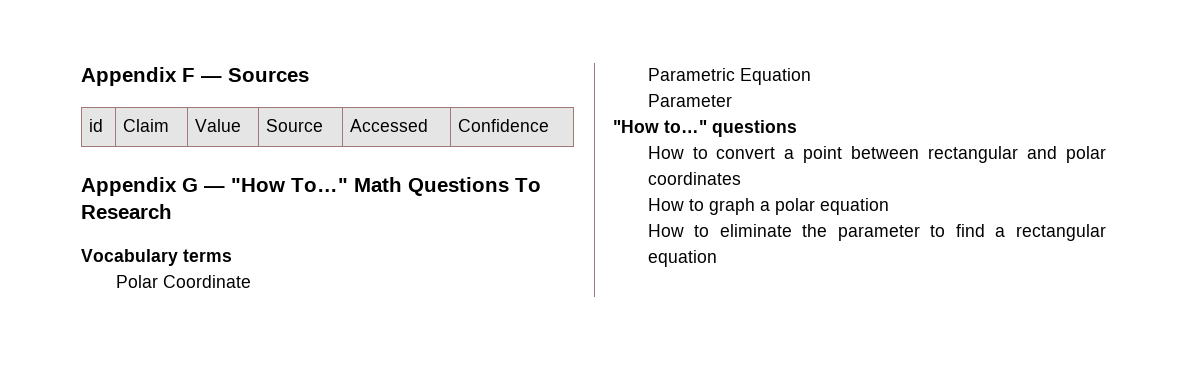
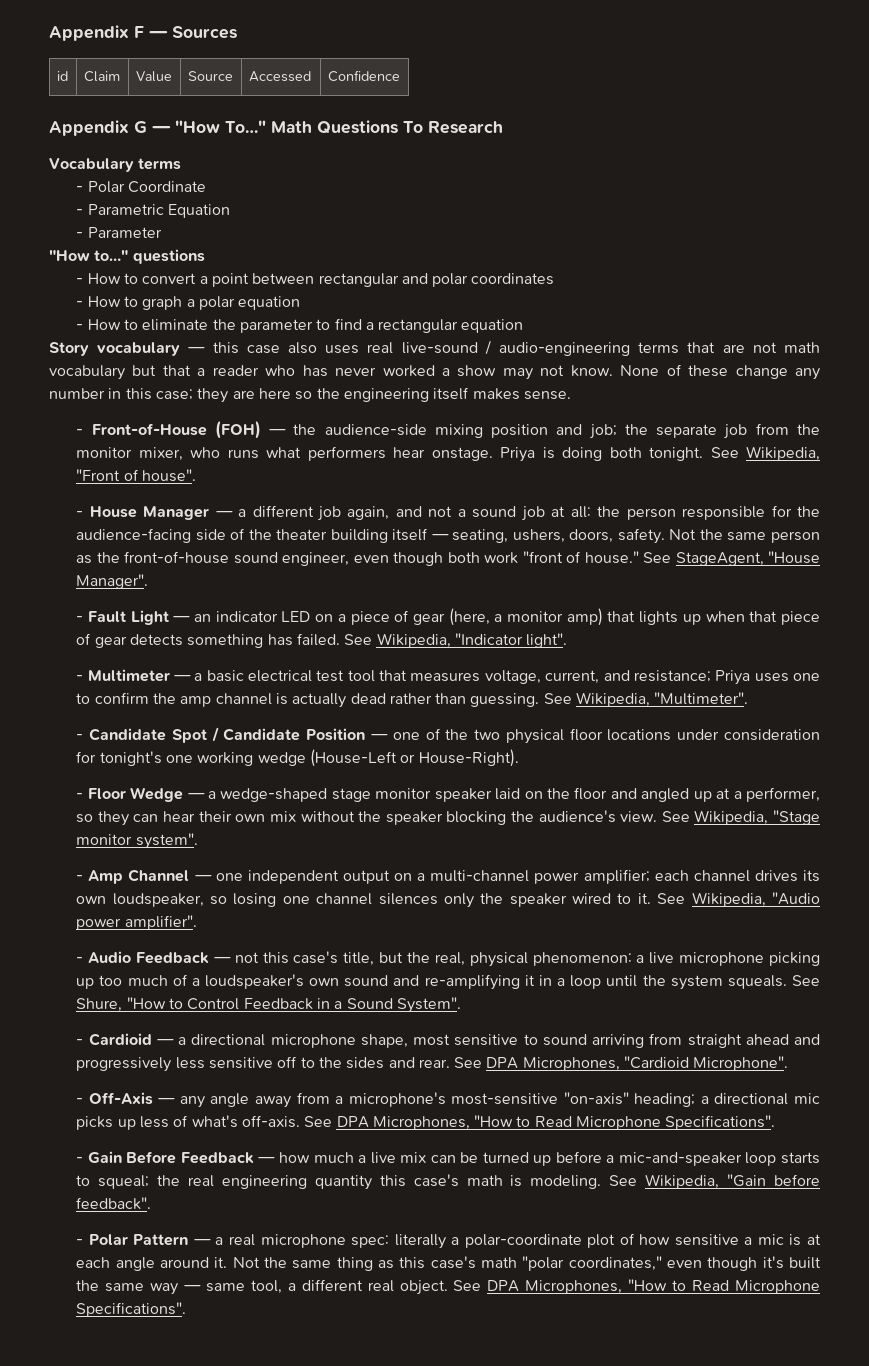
- Polar Coordinate
+ - Polar Coordinate
- Parametric Equation
+ - Parametric Equation
- Parameter
+ - Parameter
- How to convert a point between rectangular and polar coordinates
+ - How to convert a point between rectangular and polar coordinates
- How to graph a polar equation
+ - How to graph a polar equation
- How to eliminate the parameter to find a rectangular equation
+ - How to eliminate the parameter to find a rectangular equation
+ Story vocabulary — this case also uses real live-sound / audio-engineering terms that are not math vocabulary but that a reader who has never worked a show may not know. None of these change any number in this case; they are here so the engineering itself makes sense.
+ - Front-of-House (FOH) — the audience-side mixing position and job; the separate job from the monitor mixer, who runs what performers hear onstage. Priya is doing both tonight. See Wikipedia, "Front of house".
+ - House Manager — a different job again, and not a sound job at all: the person responsible for the audience-facing side of the theater building itself — seating, ushers, doors, safety. Not the same person as the front-of-house sound engineer, even though both work "front of house." See StageAgent, "House Manager".
+ - Fault Light — an indicator LED on a piece of gear (here, a monitor amp) that lights up when that piece of gear detects something has failed. See Wikipedia, "Indicator light".
+ - Multimeter — a basic electrical test tool that measures voltage, current, and resistance; Priya uses one to confirm the amp channel is actually dead rather than guessing. See Wikipedia, "Multimeter".
+ - Candidate Spot / Candidate Position — one of the two physical floor locations under consideration for tonight's one working wedge (House-Left or House-Right).
+ - Floor Wedge — a wedge-shaped stage monitor speaker laid on the floor and angled up at a performer, so they can hear their own mix without the speaker blocking the audience's view. See Wikipedia, "Stage monitor system".
+ - Amp Channel — one independent output on a multi-channel power amplifier; each channel drives its own loudspeaker, so losing one channel silences only the speaker wired to it. See Wikipedia, "Audio power amplifier".
+ - Audio Feedback — not this case's title, but the real, physical phenomenon: a live microphone picking up too much of a loudspeaker's own sound and re-amplifying it in a loop until the system squeals. See Shure, "How to Control Feedback in a Sound System".
+ - Cardioid — a directional microphone shape, most sensitive to sound arriving from straight ahead and progressively less sensitive off to the sides and rear. See DPA Microphones, "Cardioid Microphone".
+ - Off-Axis — any angle away from a microphone's most-sensitive "on-axis" heading; a directional mic picks up less of what's off-axis. See DPA Microphones, "How to Read Microphone Specifications".
+ - Gain Before Feedback — how much a live mix can be turned up before a mic-and-speaker loop starts to squeal; the real engineering quantity this case's math is modeling. See Wikipedia, "Gain before feedback".
+ - Polar Pattern — a real microphone spec: literally a polar-coordinate plot of how sensitive a mic is at each angle around it. Not the same thing as this case's math "polar coordinates," even though it's built the same way — same tool, a different real object. See DPA Microphones, "How to Read Microphone Specifications".

